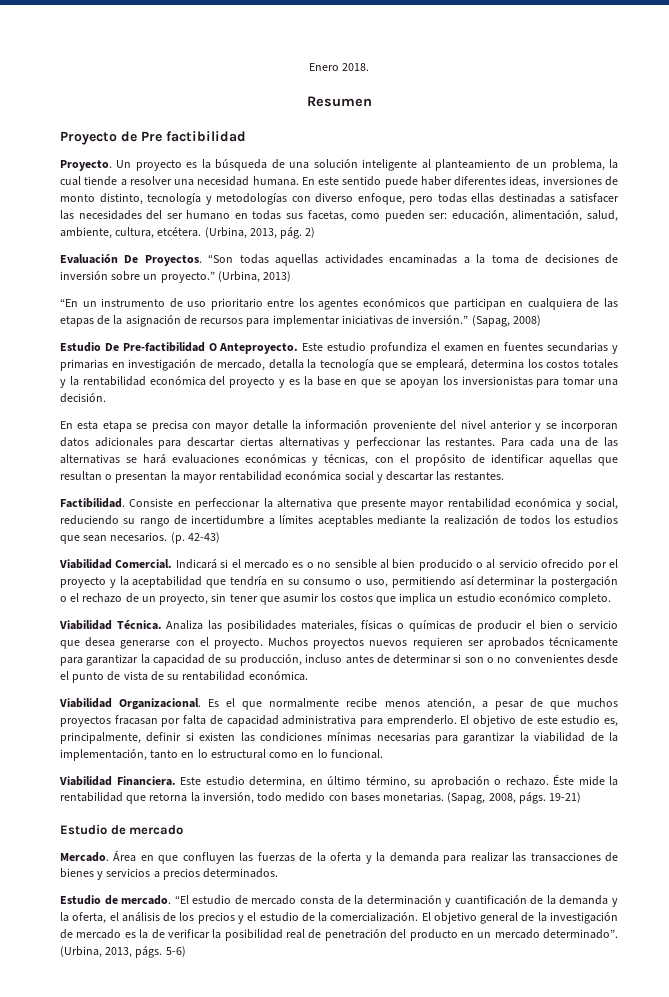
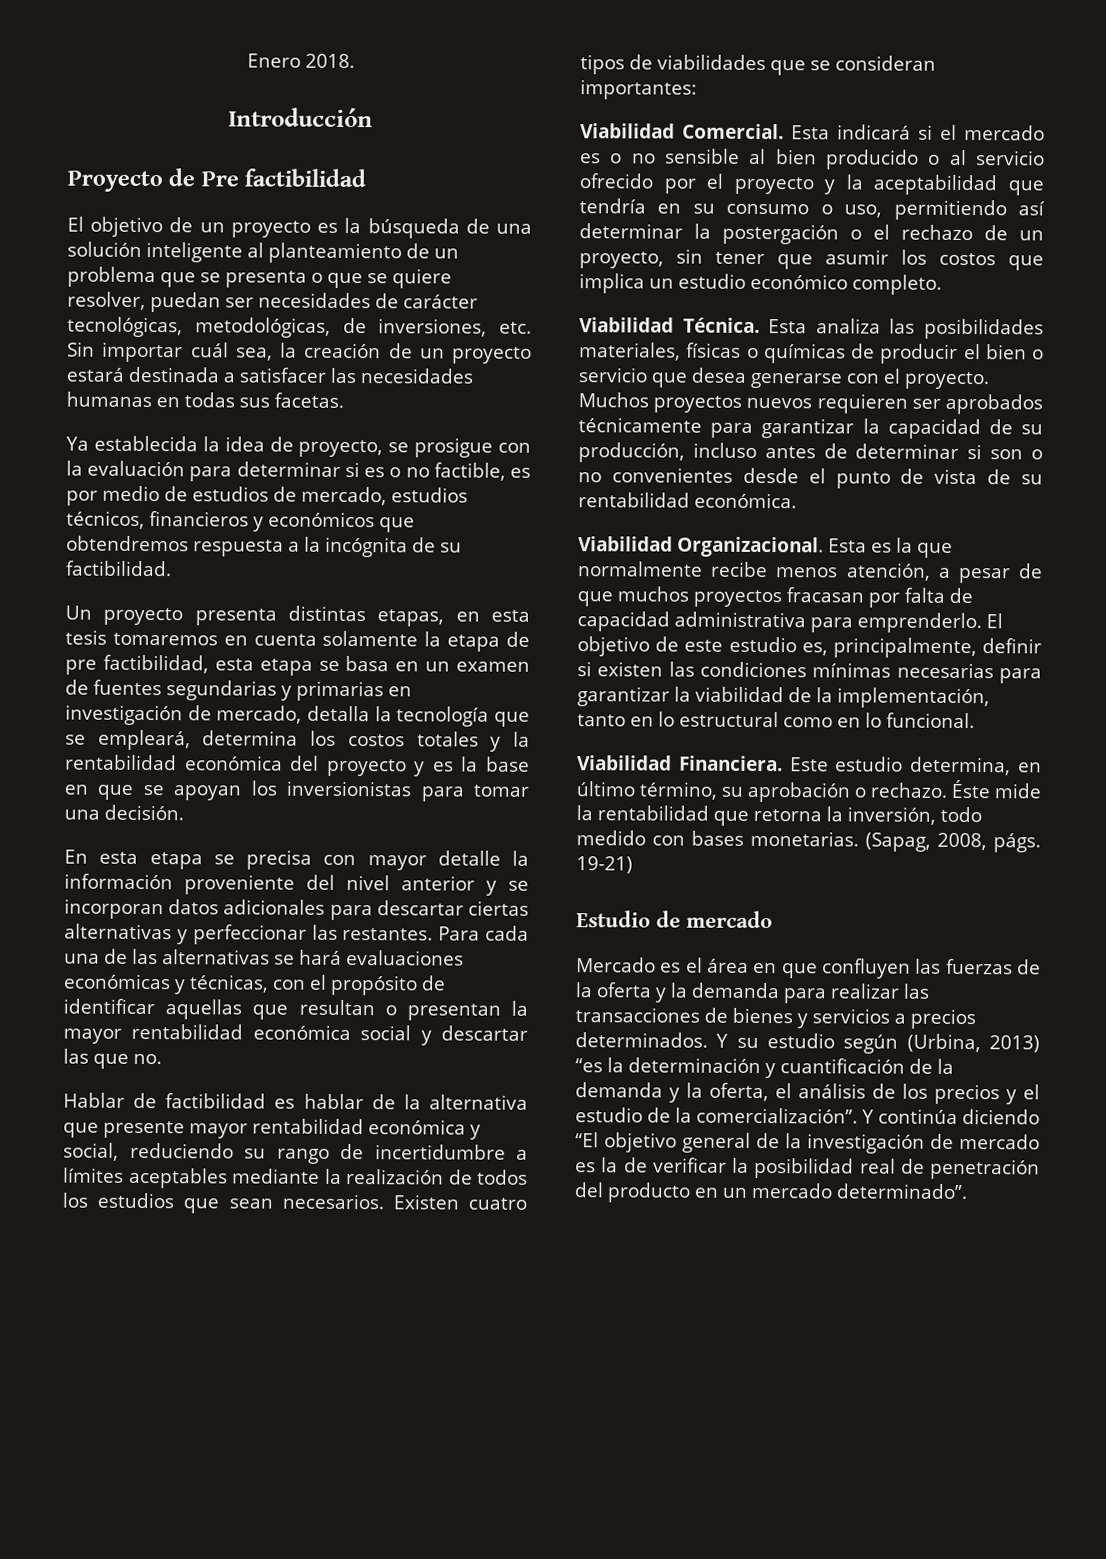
- Resumen
+ Introducción
- Proyecto. Un proyecto es la búsqueda de una solución inteligente al planteamiento de un problema, la cual tiende a resolver una necesidad humana. En este sentido puede haber diferentes ideas, inversiones de monto distinto, tecnología y metodologías con diverso enfoque, pero todas ellas destinadas a satisfacer las necesidades del ser humano en todas sus facetas, como pueden ser: educación, alimentación, salud, ambiente, cultura, etcétera. (Urbina, 2013, pág. 2)
- Evaluación De Proyectos. “Son todas aquellas actividades encaminadas a la toma de decisiones de inversión sobre un proyecto.” (Urbina, 2013)
- “En un instrumento de uso prioritario entre los agentes económicos que participan en cualquiera de las etapas de la asignación de recursos para implementar iniciativas de inversión.” (Sapag, 2008)
- Estudio De Pre-factibilidad O Anteproyecto. Este estudio profundiza el examen en fuentes secundarias y primarias en investigación de mercado, detalla la tecnología que se empleará, determina los costos totales y la rentabilidad económica del proyecto y es la base en que se apoyan los inversionistas para tomar una decisión.
+ El objetivo de un proyecto es la búsqueda de una solución inteligente al planteamiento de un problema que se presenta o que se quiere resolver, puedan ser necesidades de carácter tecnológicas, metodológicas, de inversiones, etc. Sin importar cuál sea, la creación de un proyecto estará destinada a satisfacer las necesidades humanas en todas sus facetas.
+ Ya establecida la idea de proyecto, se prosigue con la evaluación para determinar si es o no factible, es por medio de estudios de mercado, estudios técnicos, financieros y económicos que obtendremos respuesta a la incógnita de su factibilidad.
+ Un proyecto presenta distintas etapas, en esta tesis tomaremos en cuenta solamente la etapa de pre factibilidad, esta etapa se basa en un examen de fuentes segundarias y primarias en investigación de mercado, detalla la tecnología que se empleará, determina los costos totales y la rentabilidad económica del proyecto y es la base en que se apoyan los inversionistas para tomar una decisión.
- Para cada una de las alternativas se hará evaluaciones económicas y técnicas, con el propósito de identificar aquellas que resultan o presentan la mayor rentabilidad económica social y descartar las restantes.
- Factibilidad. Consiste en perfeccionar la alternativa que presente mayor rentabilidad económica y social, reduciendo su rango de incertidumbre a límites aceptables mediante la realización de todos los estudios que sean necesarios.
+ Para cada una de las alternativas se hará evaluaciones económicas y técnicas, con el propósito de identificar aquellas que resultan o presentan la mayor rentabilidad económica social y descartar las que no.
+ Hablar de factibilidad es hablar de la alternativa que presente mayor rentabilidad económica y social, reduciendo su rango de incertidumbre a límites aceptables mediante la realización de todos los estudios que sean necesarios.
- (p. 42-43)
+ Existen cuatro tipos de viabilidades que se consideran importantes:
- Indicará si el mercado es o no sensible al bien producido o al servicio ofrecido por el proyecto y la aceptabilidad que tendría en su consumo o uso, permitiendo así determinar la postergación o el rechazo de un proyecto, sin tener que asumir los costos que implica un estudio económico completo.
+ Esta indicará si el mercado es o no sensible al bien producido o al servicio ofrecido por el proyecto y la aceptabilidad que tendría en su consumo o uso, permitiendo así determinar la postergación o el rechazo de un proyecto, sin tener que asumir los costos que implica un estudio económico completo.
- Analiza las posibilidades materiales, físicas o químicas de producir el bien o servicio que desea generarse con el proyecto.
+ Esta analiza las posibilidades materiales, físicas o químicas de producir el bien o servicio que desea generarse con el proyecto.
- Es el que normalmente recibe menos atención, a pesar de que muchos proyectos fracasan por falta de capacidad administrativa para emprenderlo.
+ Esta es la que normalmente recibe menos atención, a pesar de que muchos proyectos fracasan por falta de capacidad administrativa para emprenderlo.
- Mercado. Área en que confluyen las fuerzas de la oferta y la demanda para realizar las transacciones de bienes y servicios a precios determinados.
- Estudio de mercado. “El estudio de mercado consta de la determinación y cuantificación de la demanda y la oferta, el análisis de los precios y el estudio de la comercialización. El objetivo general de la investigación de mercado es la de verificar la posibilidad real de penetración del producto en un mercado determinado”. (Urbina, 2013, págs. 5-6)
+ Mercado es el área en que confluyen las fuerzas de la oferta y la demanda para realizar las transacciones de bienes y servicios a precios determinados. Y su estudio según (Urbina, 2013) “es la determinación y cuantificación de la demanda y la oferta, el análisis de los precios y el estudio de la comercialización”. Y continúa diciendo “El objetivo general de la investigación de mercado es la de verificar la posibilidad real de penetración del producto en un mercado determinado”.

